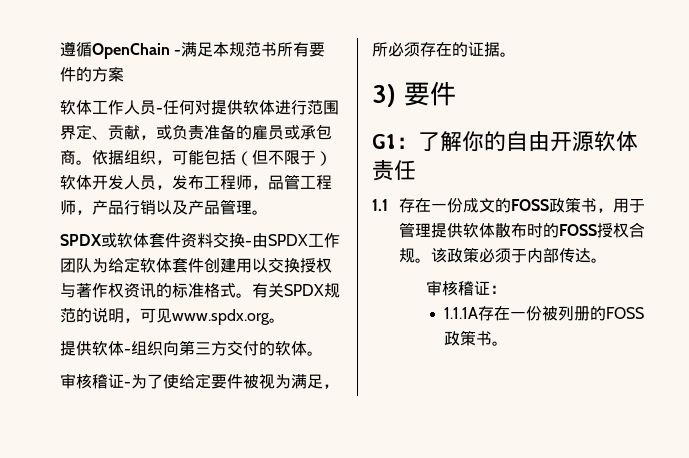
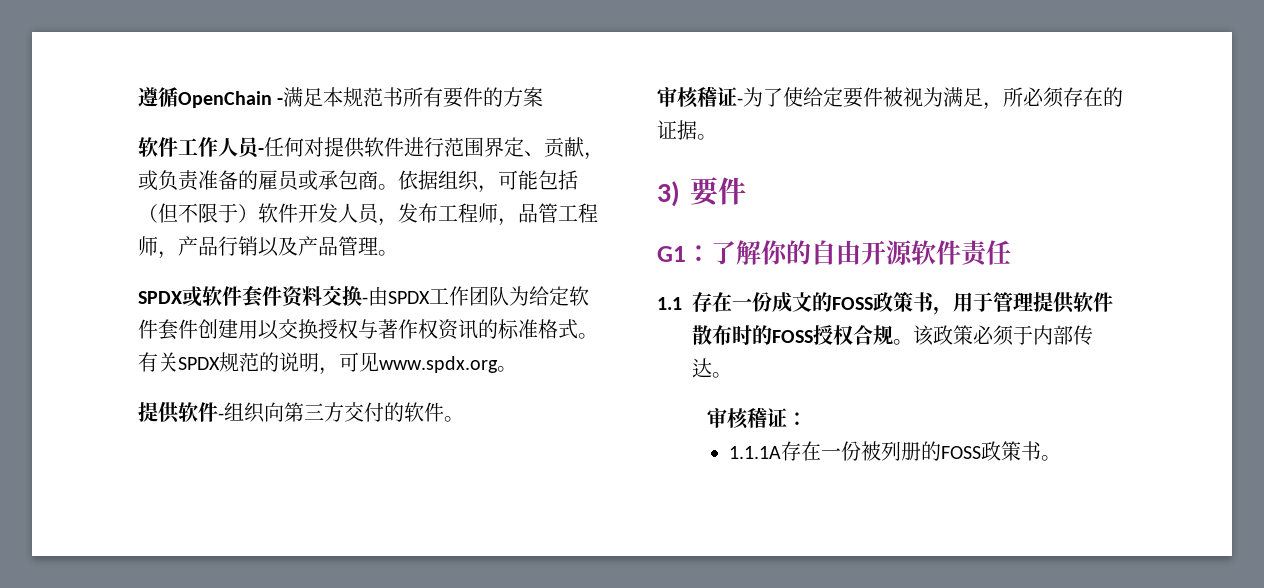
- 软体工作人员-任何对提供软体进行范围界定、贡献，或负责准备的雇员或承包商。
+ 软件工作人员-任何对提供软件进行范围界定、贡献，或负责准备的雇员或承包商。
- 依据组织，可能包括（但不限于）软体开发人员，发布工程师，品管工程师，产品行销以及产品管理。
+ 依据组织，可能包括（但不限于）软件开发人员，发布工程师，品管工程师，产品行销以及产品管理。
- SPDX或软体套件资料交换-由SPDX工作团队为给定软体套件创建用以交换授权与著作权资讯的标准格式。
+ SPDX或软件套件资料交换-由SPDX工作团队为给定软件套件创建用以交换授权与著作权资讯的标准格式。
- 提供软体-组织向第三方交付的软体。
+ 提供软件-组织向第三方交付的软件。
- G1：了解你的自由开源软体责任
+ G1：了解你的自由开源软件责任
- 1.1存在一份成文的FOSS政策书，用于管理提供软体散布时的FOSS授权合规。
+ 1.1存在一份成文的FOSS政策书，用于管理提供软件散布时的FOSS授权合规。

